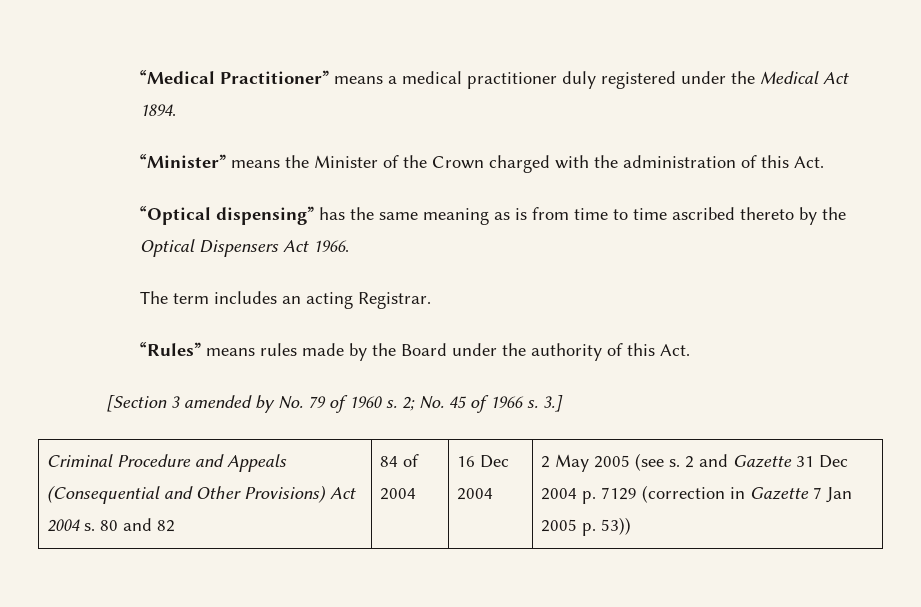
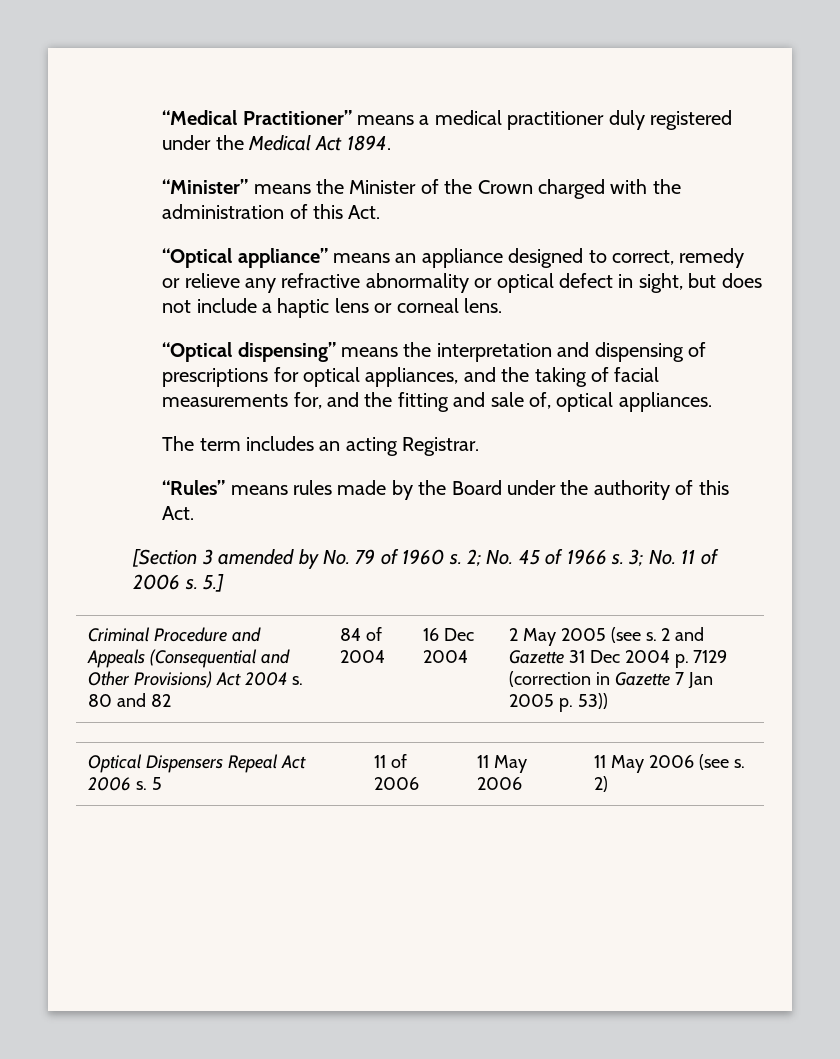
- “Optical dispensing” has the same meaning as is from time to time ascribed thereto by the Optical Dispensers Act 1966.
+ “Optical appliance” means an appliance designed to correct, remedy or relieve any refractive abnormality or optical defect in sight, but does not include a haptic lens or corneal lens.
+ “Optical dispensing” means the interpretation and dispensing of prescriptions for optical appliances, and the taking of facial measurements for, and the fitting and sale of, optical appliances.
- 3.]
+ 3; No. 11 of 2006 s. 5.]
+ Optical Dispensers Repeal Act 2006 s. 5 | 11 of 2006 | 11 May 2006 | 11 May 2006 (see s. 2)

